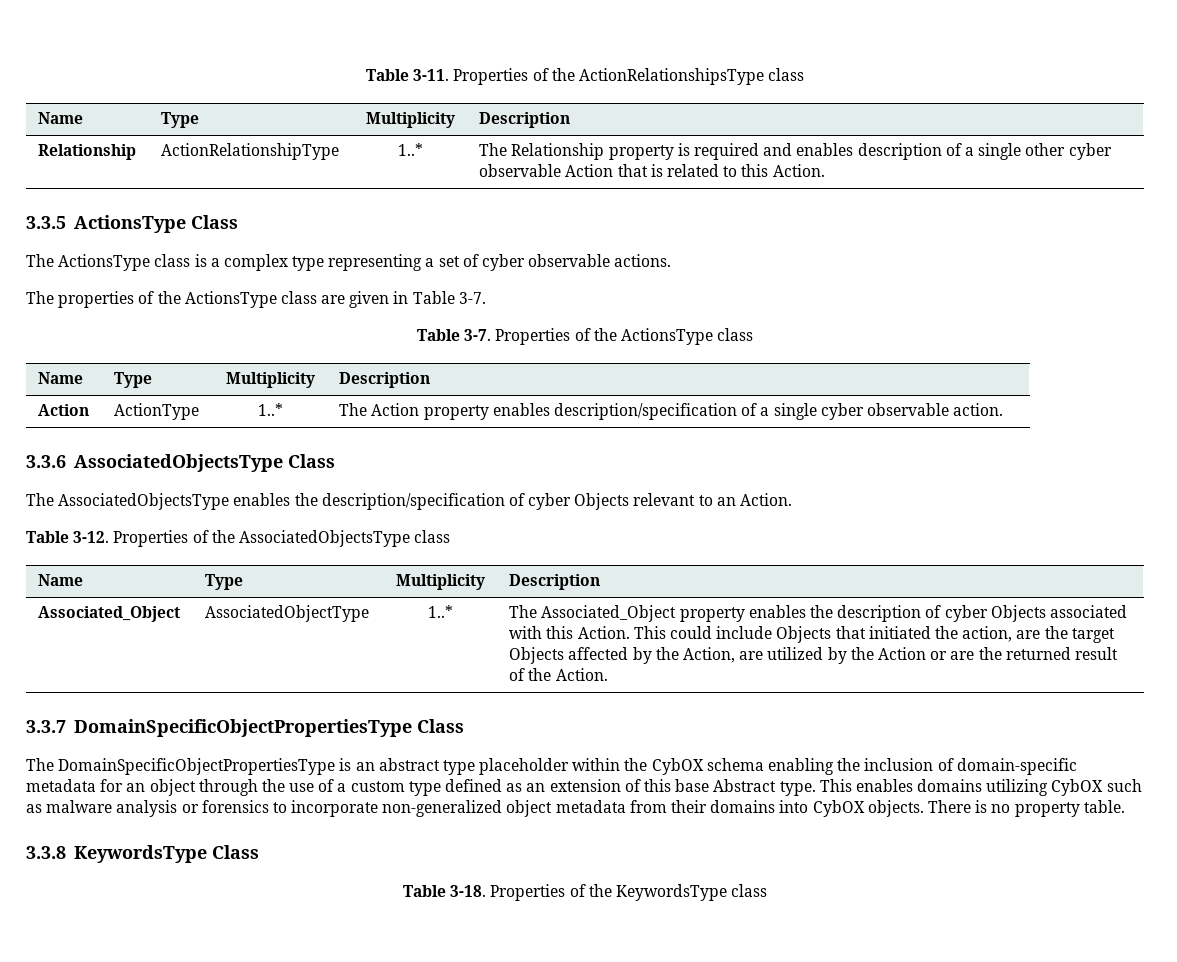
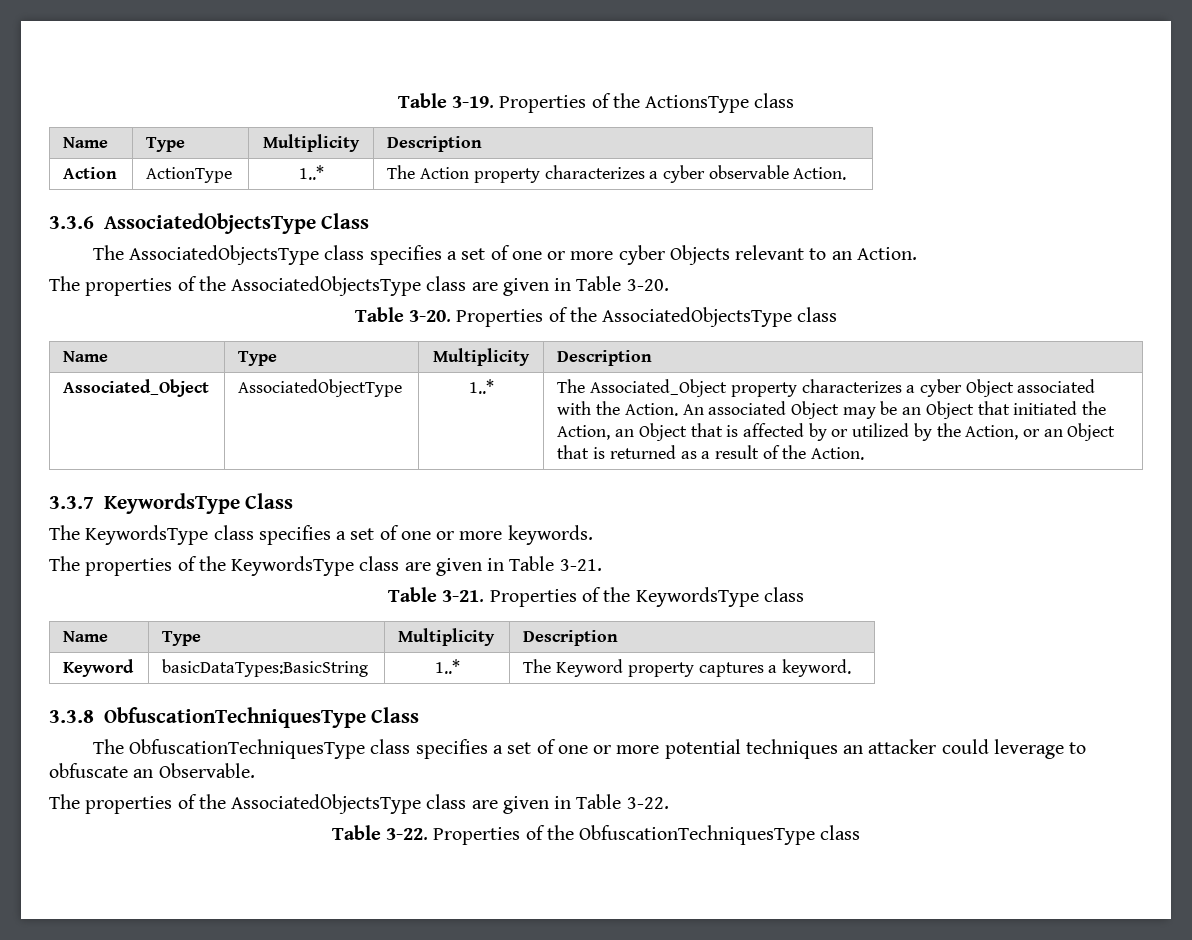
- Table 3-11. Properties of the ActionRelationshipsType class
- Name | Type | Multiplicity | Description
- Relationship | ActionRelationshipType | 1..* | The Relationship property is required and enables description of a single other cyber observable Action that is related to this Action.
- 3.3.5 ActionsType Class
- The ActionsType class is a complex type representing a set of cyber observable actions.
- The properties of the ActionsType class are given in Table 3-7.
- Table 3-7.
+ Table 3-19.
- Action | ActionType | 1..* | The Action property enables description/specification of a single cyber observable action.
+ Action | ActionType | 1..* | The Action property characterizes a cyber observable Action.
- The AssociatedObjectsType enables the description/specification of cyber Objects relevant to an Action.
+ The AssociatedObjectsType class specifies a set of one or more cyber Objects relevant to an Action.
- Table 3-12.
+ The properties of the AssociatedObjectsType class are given in Table 3-20.
+ Table 3-20.
- The Associated_Object property enables the description of cyber Objects associated with this Action. This could include Objects that initiated the action, are the target Objects affected by the Action, are utilized by the Action or are the returned result of the Action.
+ The Associated_Object property characterizes a cyber Object associated with the Action. An associated Object may be an Object that initiated the Action, an Object that is affected by or utilized by the Action, or an Object that is returned as a result of the Action.
- 3.3.7 DomainSpecificObjectPropertiesType Class
- The DomainSpecificObjectPropertiesType is an abstract type placeholder within the CybOX schema enabling the inclusion of domain-specific metadata for an object through the use of a custom type defined as an extension of this base Abstract type. This enables domains utilizing CybOX such as malware analysis or forensics to incorporate non-generalized object metadata from their domains into CybOX objects. There is no property table.
- 3.3.8 KeywordsType Class
- Table 3-18.
+ 3.3.7 KeywordsType Class
+ The KeywordsType class specifies a set of one or more keywords.
+ The properties of the KeywordsType class are given in Table 3-21.
+ Table 3-21.
  Properties of the KeywordsType class
+ Name | Type | Multiplicity | Description
+ Keyword | basicDataTypes:BasicString | 1..* | The Keyword property captures a keyword.
+ 3.3.8 ObfuscationTechniquesType Class
+ The ObfuscationTechniquesType class specifies a set of one or more potential techniques an attacker could leverage to obfuscate an Observable.
+ The properties of the AssociatedObjectsType class are given in Table 3-22.
+ Table 3-22. Properties of the ObfuscationTechniquesType class

